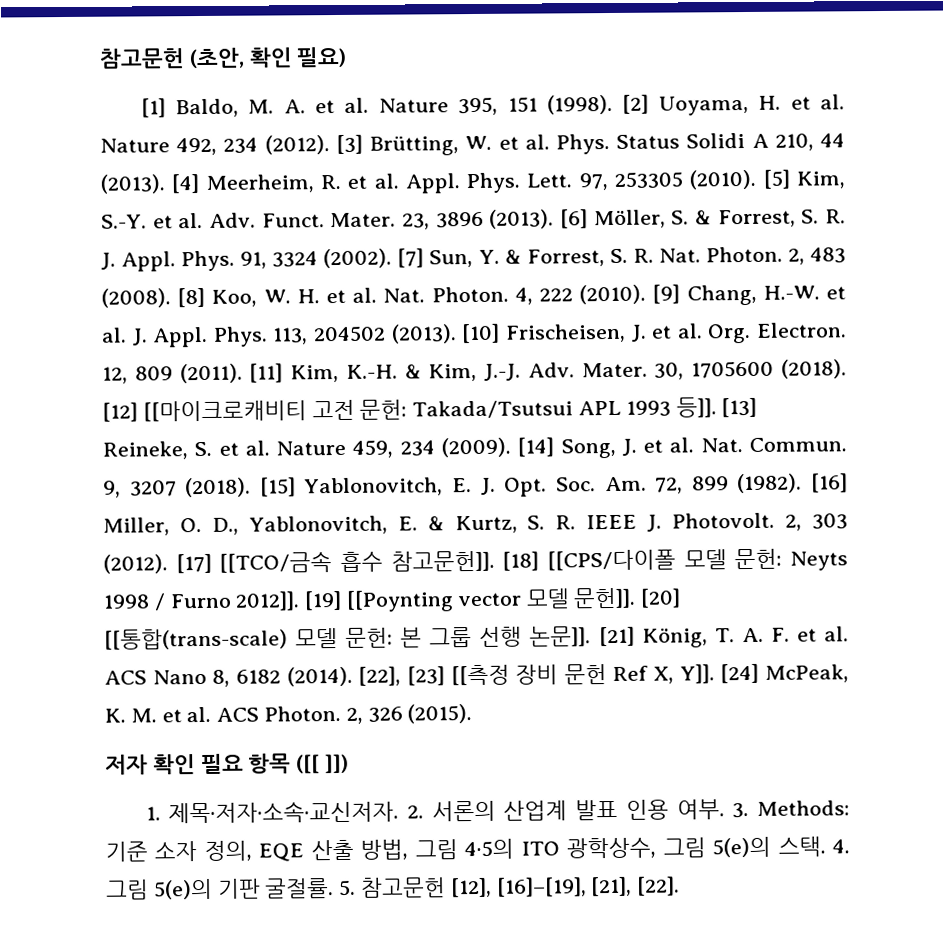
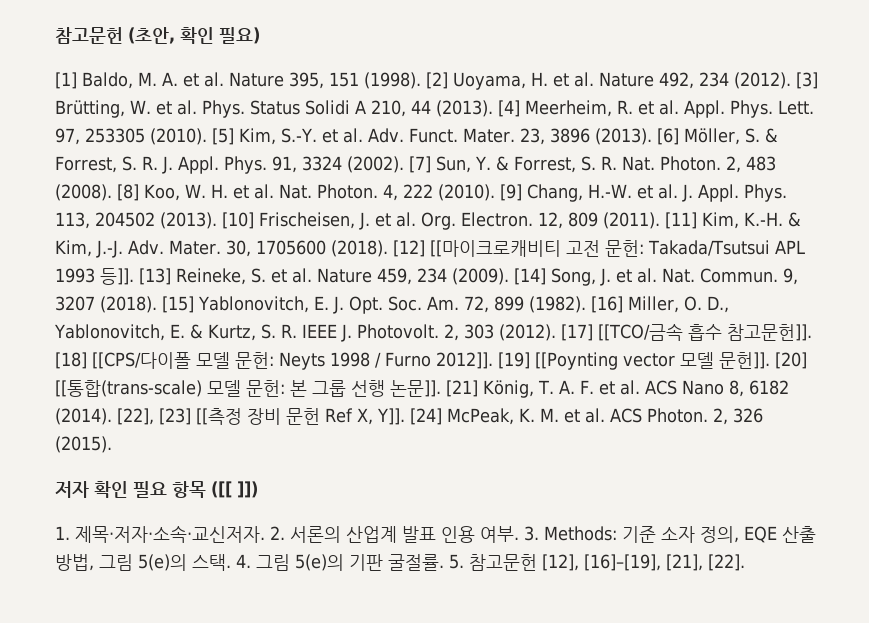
- 3. Methods: 기준 소자 정의, EQE 산출 방법, 그림 4·5의 ITO 광학상수, 그림 5(e)의 스택.
+ 3. Methods: 기준 소자 정의, EQE 산출 방법, 그림 5(e)의 스택.

